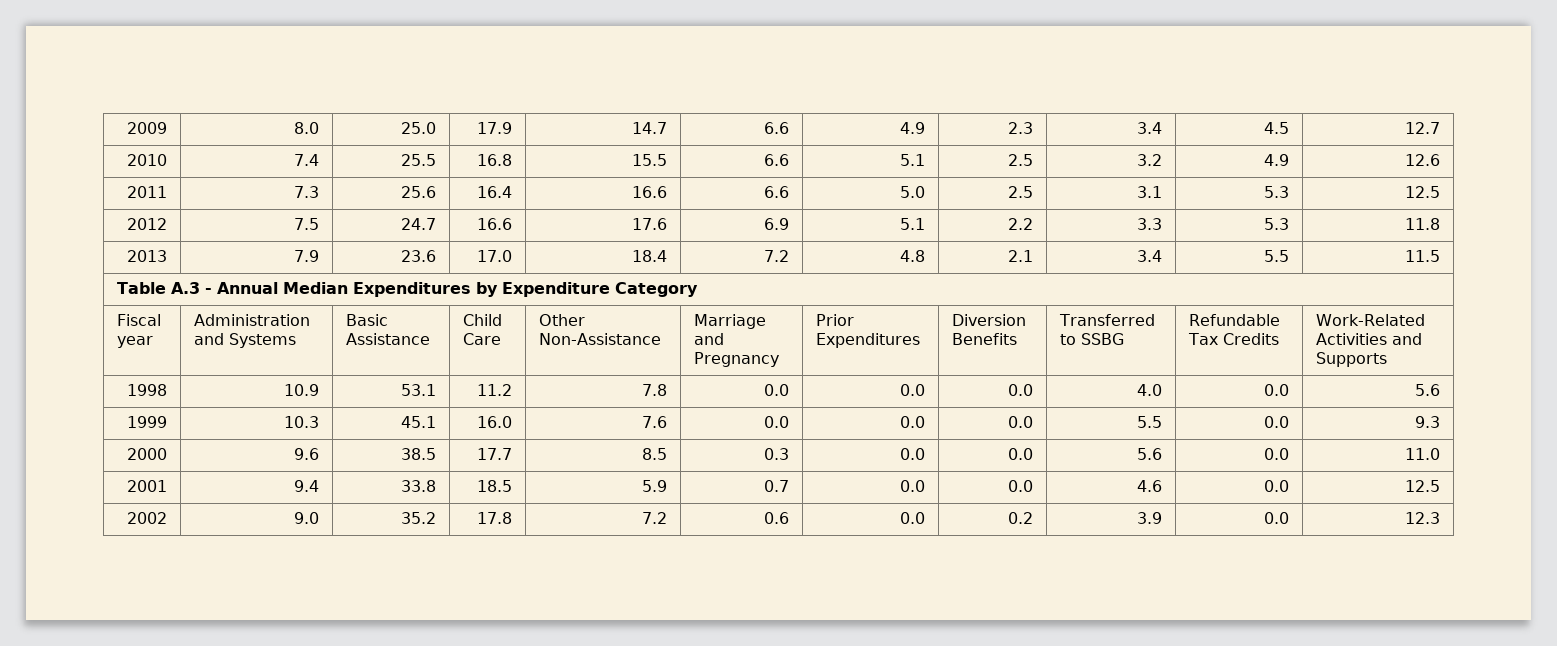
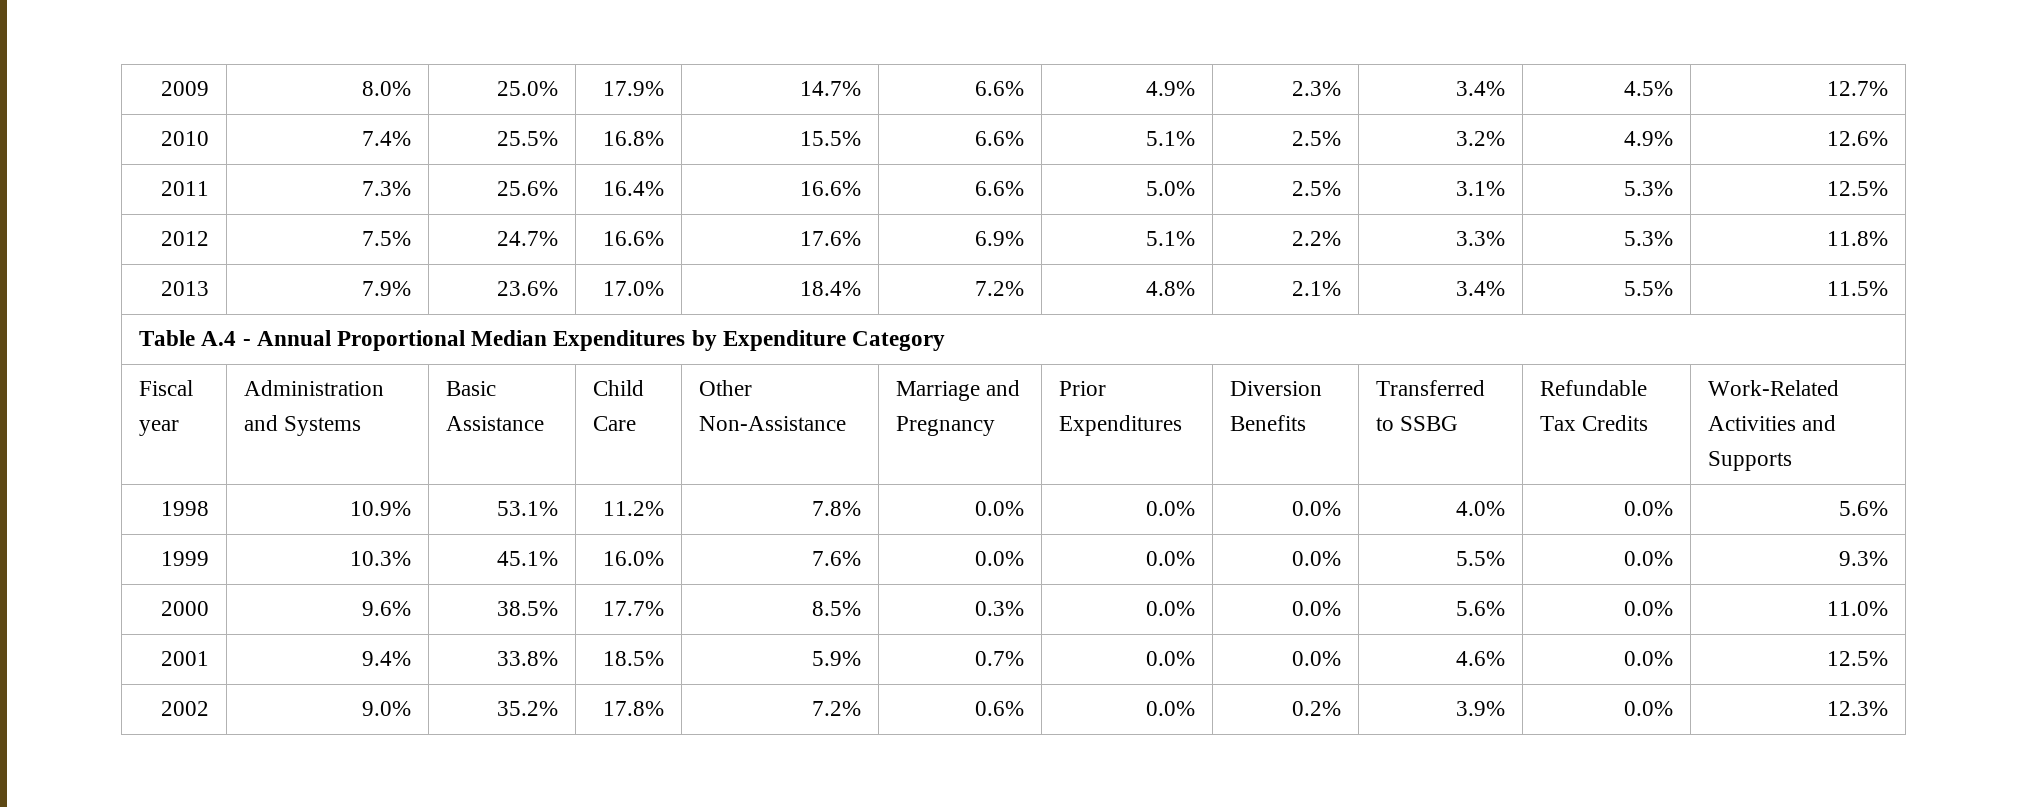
- 2009 | 8.0 | 25.0 | 17.9 | 14.7 | 6.6 | 4.9 | 2.3 | 3.4 | 4.5 | 12.7
- 2010 | 7.4 | 25.5 | 16.8 | 15.5 | 6.6 | 5.1 | 2.5 | 3.2 | 4.9 | 12.6
- 2011 | 7.3 | 25.6 | 16.4 | 16.6 | 6.6 | 5.0 | 2.5 | 3.1 | 5.3 | 12.5
- 2012 | 7.5 | 24.7 | 16.6 | 17.6 | 6.9 | 5.1 | 2.2 | 3.3 | 5.3 | 11.8
- 2013 | 7.9 | 23.6 | 17.0 | 18.4 | 7.2 | 4.8 | 2.1 | 3.4 | 5.5 | 11.5
+ 2009 | 8.0% | 25.0% | 17.9% | 14.7% | 6.6% | 4.9% | 2.3% | 3.4% | 4.5% | 12.7%
+ 2010 | 7.4% | 25.5% | 16.8% | 15.5% | 6.6% | 5.1% | 2.5% | 3.2% | 4.9% | 12.6%
+ 2011 | 7.3% | 25.6% | 16.4% | 16.6% | 6.6% | 5.0% | 2.5% | 3.1% | 5.3% | 12.5%
+ 2012 | 7.5% | 24.7% | 16.6% | 17.6% | 6.9% | 5.1% | 2.2% | 3.3% | 5.3% | 11.8%
+ 2013 | 7.9% | 23.6% | 17.0% | 18.4% | 7.2% | 4.8% | 2.1% | 3.4% | 5.5% | 11.5%
- Table A.3 - Annual Median Expenditures by Expenditure Category
+ Table A.4 - Annual Proportional Median Expenditures by Expenditure Category
- 1998 | 10.9 | 53.1 | 11.2 | 7.8 | 0.0 | 0.0 | 0.0 | 4.0 | 0.0 | 5.6
- 1999 | 10.3 | 45.1 | 16.0 | 7.6 | 0.0 | 0.0 | 0.0 | 5.5 | 0.0 | 9.3
- 2000 | 9.6 | 38.5 | 17.7 | 8.5 | 0.3 | 0.0 | 0.0 | 5.6 | 0.0 | 11.0
- 2001 | 9.4 | 33.8 | 18.5 | 5.9 | 0.7 | 0.0 | 0.0 | 4.6 | 0.0 | 12.5
- 2002 | 9.0 | 35.2 | 17.8 | 7.2 | 0.6 | 0.0 | 0.2 | 3.9 | 0.0 | 12.3
+ 1998 | 10.9% | 53.1% | 11.2% | 7.8% | 0.0% | 0.0% | 0.0% | 4.0% | 0.0% | 5.6%
+ 1999 | 10.3% | 45.1% | 16.0% | 7.6% | 0.0% | 0.0% | 0.0% | 5.5% | 0.0% | 9.3%
+ 2000 | 9.6% | 38.5% | 17.7% | 8.5% | 0.3% | 0.0% | 0.0% | 5.6% | 0.0% | 11.0%
+ 2001 | 9.4% | 33.8% | 18.5% | 5.9% | 0.7% | 0.0% | 0.0% | 4.6% | 0.0% | 12.5%
+ 2002 | 9.0% | 35.2% | 17.8% | 7.2% | 0.6% | 0.0% | 0.2% | 3.9% | 0.0% | 12.3%

